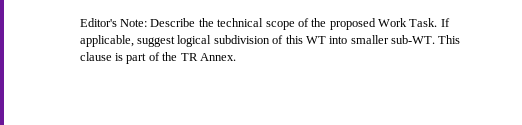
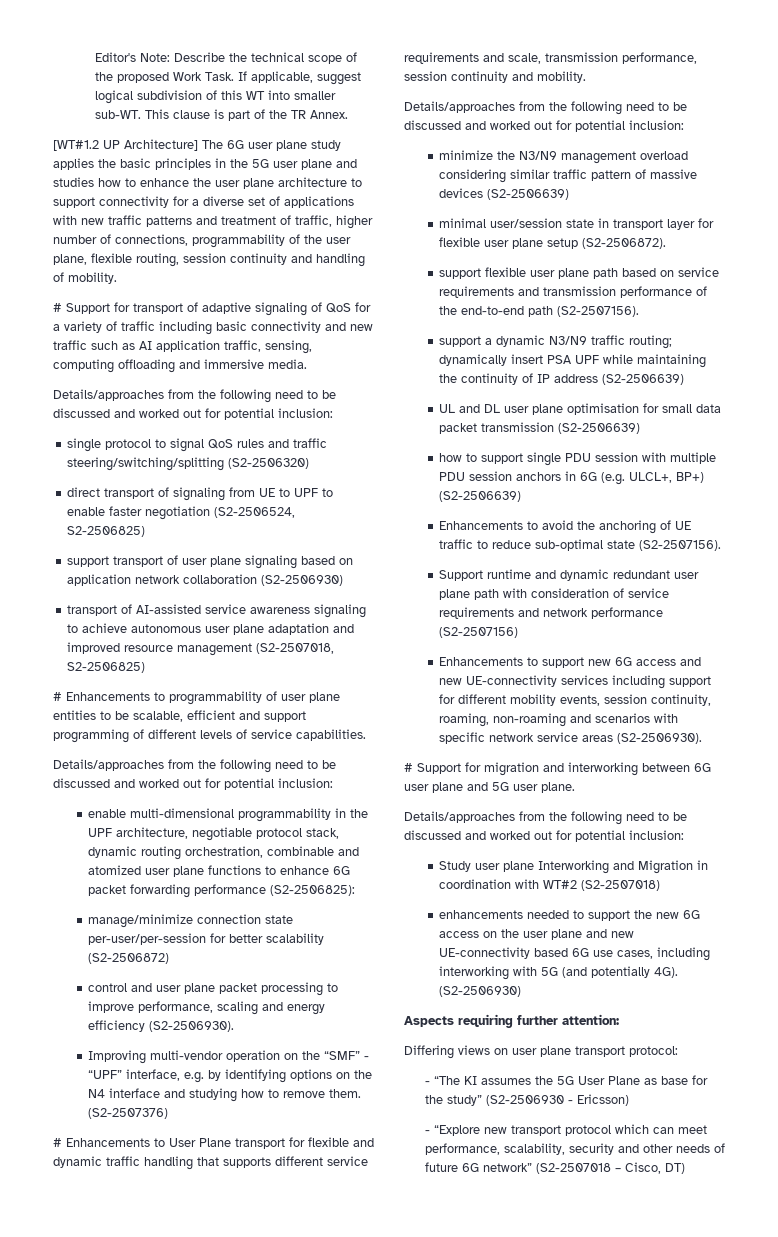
+ [WT#1.2 UP Architecture] The 6G user plane study applies the basic principles in the 5G user plane and studies how to enhance the user plane architecture to support connectivity for a diverse set of applications with new traffic patterns and treatment of traffic, higher number of connections, programmability of the user plane, flexible routing, session continuity and handling of mobility.
+ # Support for transport of adaptive signaling of QoS for a variety of traffic including basic connectivity and new traffic such as AI application traffic, sensing, computing offloading and immersive media.
+ Details/approaches from the following need to be discussed and worked out for potential inclusion:
+ single protocol to signal QoS rules and traffic steering/switching/splitting (S2-2506320)
+ direct transport of signaling from UE to UPF to enable faster negotiation (S2-2506524, S2-2506825)
+ support transport of user plane signaling based on application network collaboration (S2-2506930)
+ transport of AI-assisted service awareness signaling to achieve autonomous user plane adaptation and improved resource management (S2-2507018, S2-2506825)
+ # Enhancements to programmability of user plane entities to be scalable, efficient and support programming of different levels of service capabilities.
+ Details/approaches from the following need to be discussed and worked out for potential inclusion:
+ enable multi-dimensional programmability in the UPF architecture, negotiable protocol stack, dynamic routing orchestration, combinable and atomized user plane functions to enhance 6G packet forwarding performance (S2-2506825):
+ manage/minimize connection state per-user/per-session for better scalability (S2-2506872)
+ control and user plane packet processing to improve performance, scaling and energy efficiency (S2-2506930).
+ Improving multi-vendor operation on the “SMF” - “UPF” interface, e.g. by identifying options on the N4 interface and studying how to remove them. (S2-2507376)
+ # Enhancements to User Plane transport for flexible and dynamic traffic handling that supports different service requirements and scale, transmission performance, session continuity and mobility.
+ Details/approaches from the following need to be discussed and worked out for potential inclusion:
+ minimize the N3/N9 management overload considering similar traffic pattern of massive devices (S2-2506639)
+ minimal user/session state in transport layer for flexible user plane setup (S2-2506872).
+ support flexible user plane path based on service requirements and transmission performance of the end-to-end path (S2-2507156).
+ support a dynamic N3/N9 traffic routing; dynamically insert PSA UPF while maintaining the continuity of IP address (S2-2506639)
+ UL and DL user plane optimisation for small data packet transmission (S2-2506639)
+ how to support single PDU session with multiple PDU session anchors in 6G (e.g. ULCL+, BP+) (S2-2506639)
+ Enhancements to avoid the anchoring of UE traffic to reduce sub-optimal state (S2-2507156).
+ Support runtime and dynamic redundant user plane path with consideration of service requirements and network performance (S2-2507156)
+ Enhancements to support new 6G access and new UE-connectivity services including support for different mobility events, session continuity, roaming, non-roaming and scenarios with specific network service areas (S2-2506930).
+ # Support for migration and interworking between 6G user plane and 5G user plane.
+ Details/approaches from the following need to be discussed and worked out for potential inclusion:
+ Study user plane Interworking and Migration in coordination with WT#2 (S2-2507018)
+ enhancements needed to support the new 6G access on the user plane and new UE-connectivity based 6G use cases, including interworking with 5G (and potentially 4G). (S2-2506930)
+ Aspects requiring further attention:
+ Differing views on user plane transport protocol:
+ - “The KI assumes the 5G User Plane as base for the study” (S2-2506930 - Ericsson)
+ - “Explore new transport protocol which can meet performance, scalability, security and other needs of future 6G network” (S2-2507018 – Cisco, DT)

